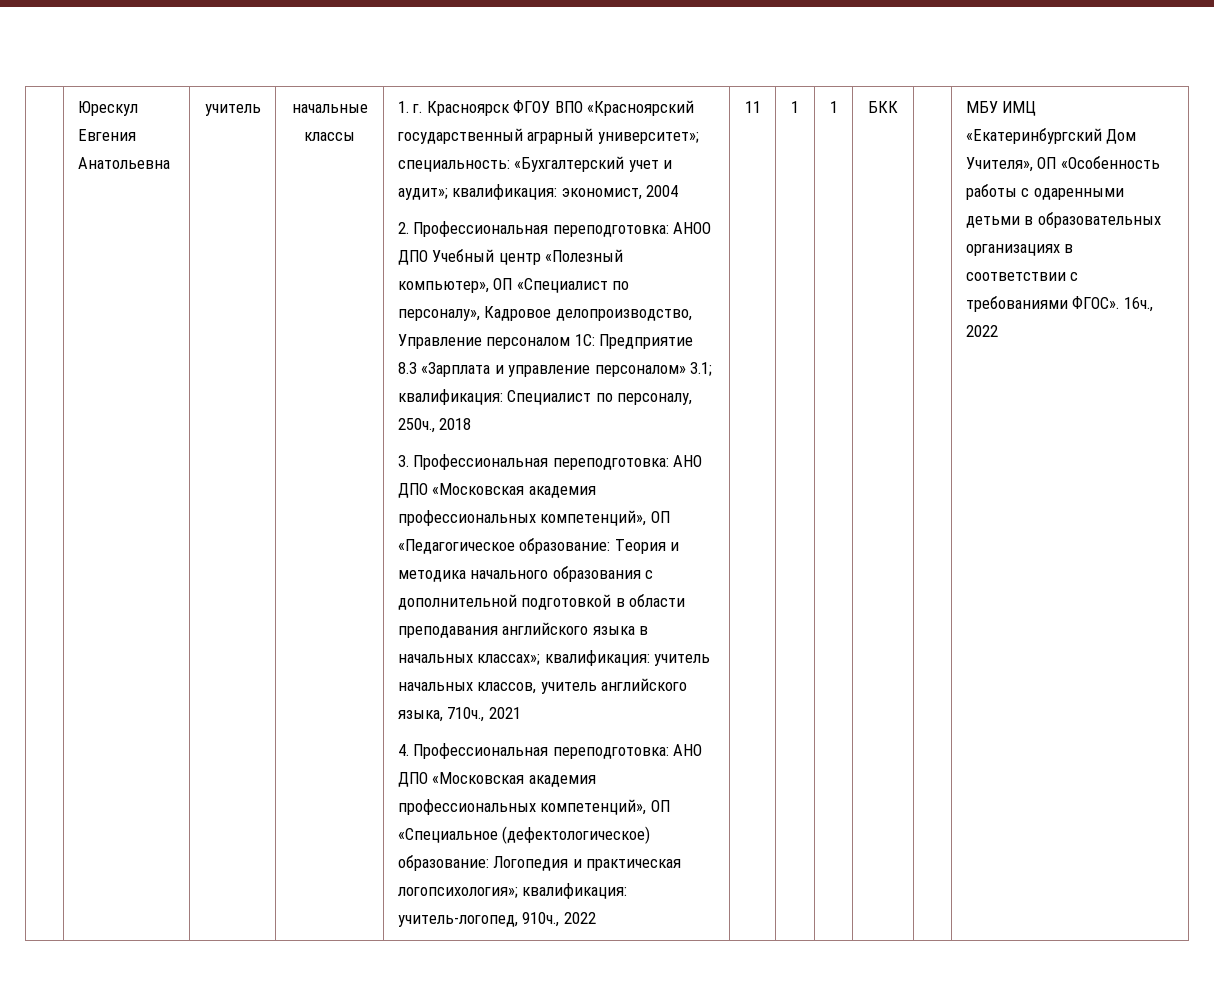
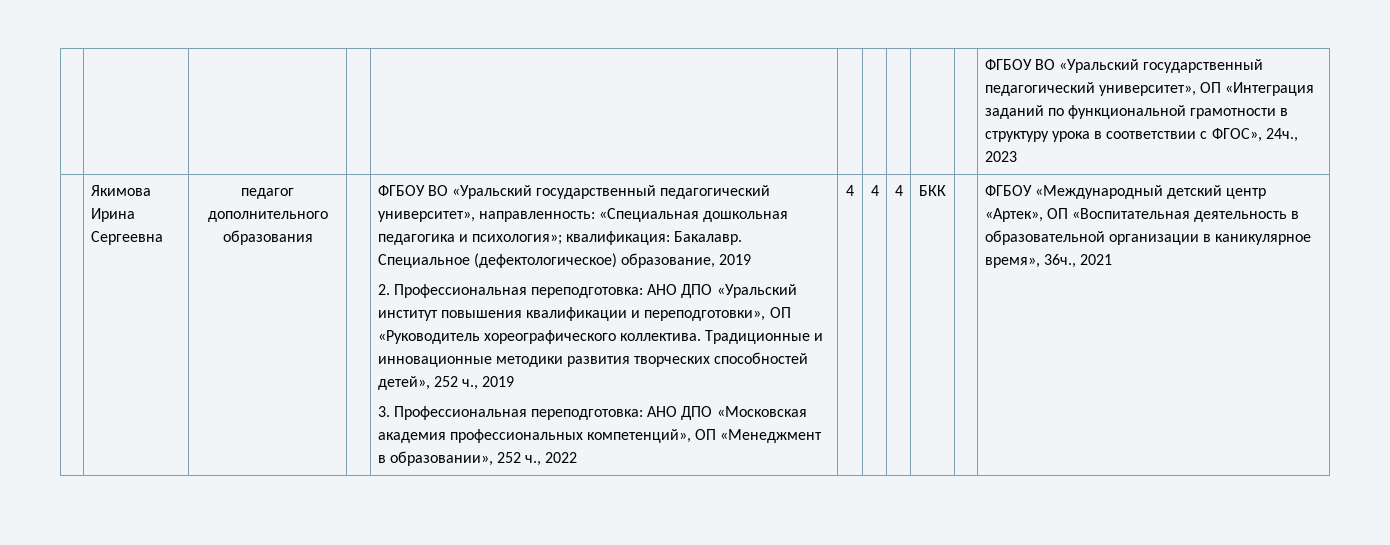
- Юрескул Евгения Анатольевна | учитель | начальные классы | 1. г. Красноярск ФГОУ ВПО «Красноярский государственный аграрный университет»; специальность: «Бухгалтерский учет и аудит»; квалификация: экономист, 2004
- 2. Профессиональная переподготовка: АНОО ДПО Учебный центр «Полезный компьютер», ОП «Специалист по персоналу», Кадровое делопроизводство, Управление персоналом 1С: Предприятие 8.3 «Зарплата и управление персоналом» 3.1; квалификация: Специалист по персоналу, 250ч., 2018
+ ФГБОУ ВО «Уральский государственный педагогический университет», ОП «Интеграция заданий по функциональной грамотности в структуру урока в соответствии с ФГОС», 24ч., 2023
+ | Якимова Ирина Сергеевна | педагог дополнительного образования | | ФГБОУ ВО «Уральский государственный педагогический университет», направленность: «Специальная дошкольная педагогика и психология»; квалификация: Бакалавр. Специальное (дефектологическое) образование, 2019
+ 2. Профессиональная переподготовка: АНО ДПО «Уральский институт повышения квалификации и переподготовки», ОП «Руководитель хореографического коллектива. Традиционные и инновационные методики развития творческих способностей детей», 252 ч., 2019
- 3. Профессиональная переподготовка: АНО ДПО «Московская академия профессиональных компетенций», ОП «Педагогическое образование: Теория и методика начального образования с дополнительной подготовкой в области преподавания английского языка в начальных классах»; квалификация: учитель начальных классов, учитель английского языка, 710ч., 2021
- 4. Профессиональная переподготовка: АНО ДПО «Московская академия профессиональных компетенций», ОП «Специальное (дефектологическое) образование: Логопедия и практическая логопсихология»; квалификация: учитель-логопед, 910ч., 2022 | 11 | 1 | 1 | БКК | | МБУ ИМЦ «Екатеринбургский Дом Учителя», ОП «Особенность работы с одаренными детьми в образовательных организациях в соответствии с требованиями ФГОС». 16ч., 2022
+ 3. Профессиональная переподготовка: АНО ДПО «Московская академия профессиональных компетенций», ОП «Менеджмент в образовании», 252 ч., 2022 | 4 | 4 | 4 | БКК | | ФГБОУ «Международный детский центр «Артек», ОП «Воспитательная деятельность в образовательной организации в каникулярное время», 36ч., 2021

